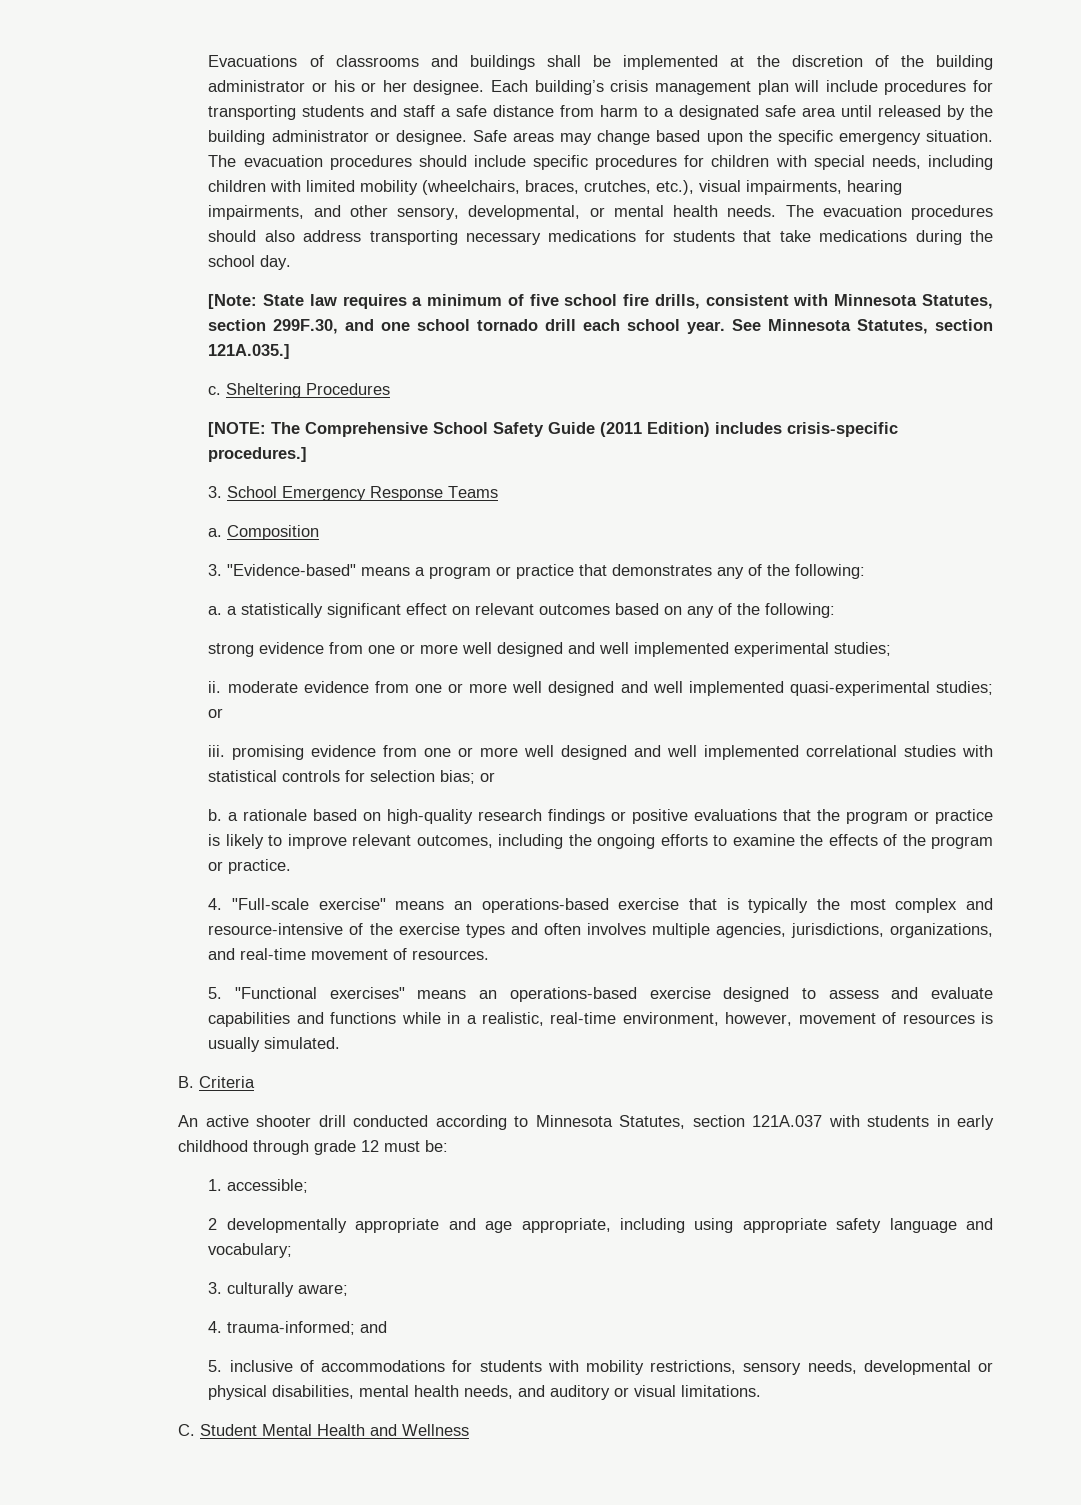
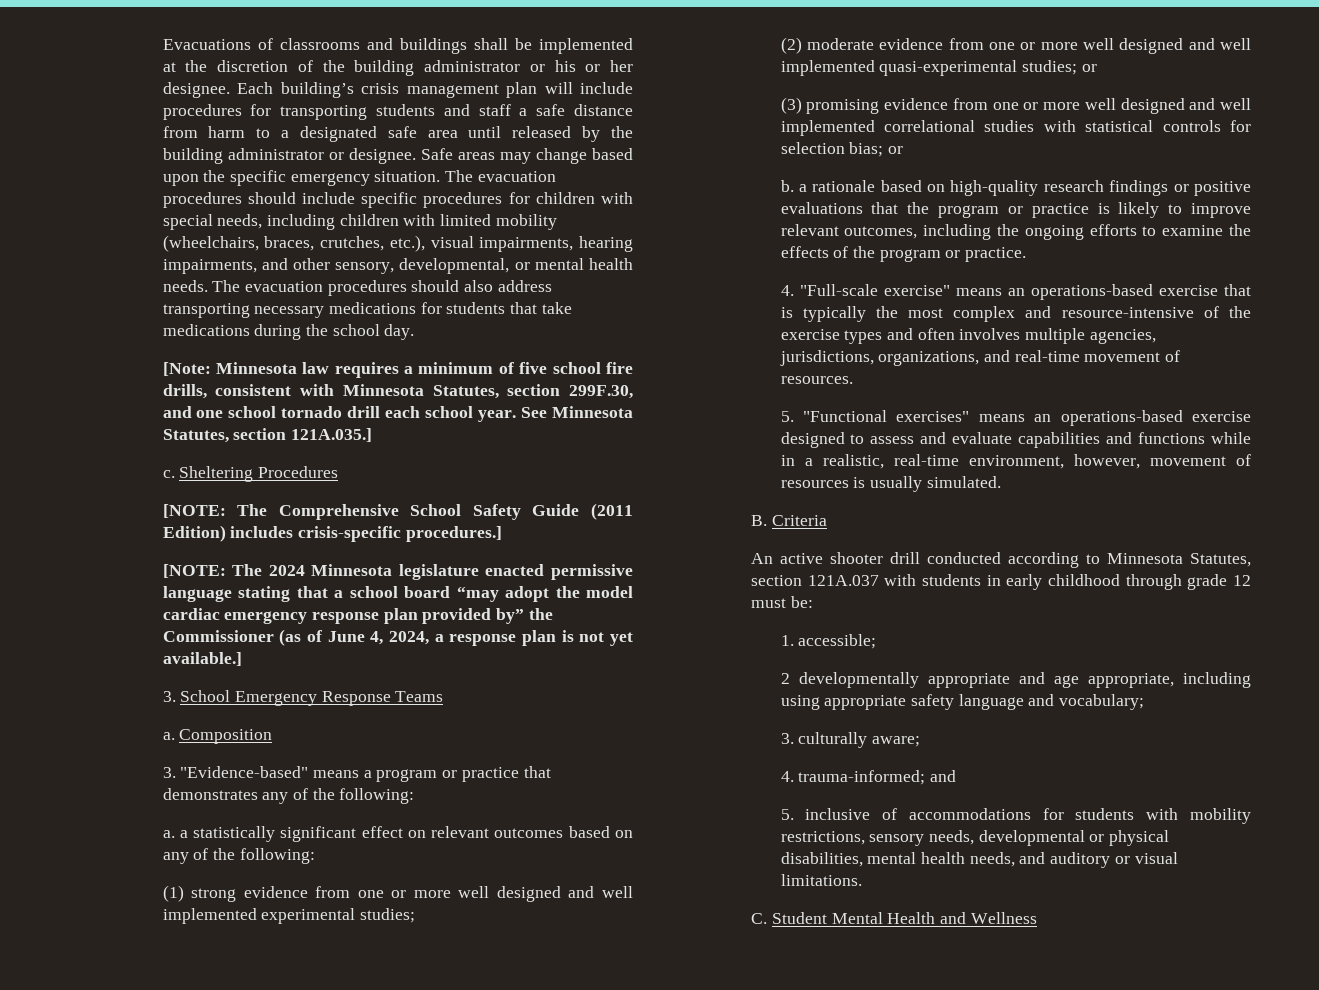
- [Note: State law requires a minimum of five school fire drills, consistent with Minnesota Statutes, section 299F.30, and one school tornado drill each school year.
+ [Note: Minnesota law requires a minimum of five school fire drills, consistent with Minnesota Statutes, section 299F.30, and one school tornado drill each school year.
+ [NOTE: The 2024 Minnesota legislature enacted permissive language stating that a school board “may adopt the model cardiac emergency response plan provided by” the Commissioner (as of June 4, 2024, a response plan is not yet available.]
- strong evidence from one or more well designed and well implemented experimental studies;
+ (1) strong evidence from one or more well designed and well implemented experimental studies;
- ii. moderate evidence from one or more well designed and well implemented quasi-experimental studies; or
+ (2) moderate evidence from one or more well designed and well implemented quasi-experimental studies; or
- iii. promising evidence from one or more well designed and well implemented correlational studies with statistical controls for selection bias; or
+ (3) promising evidence from one or more well designed and well implemented correlational studies with statistical controls for selection bias; or

